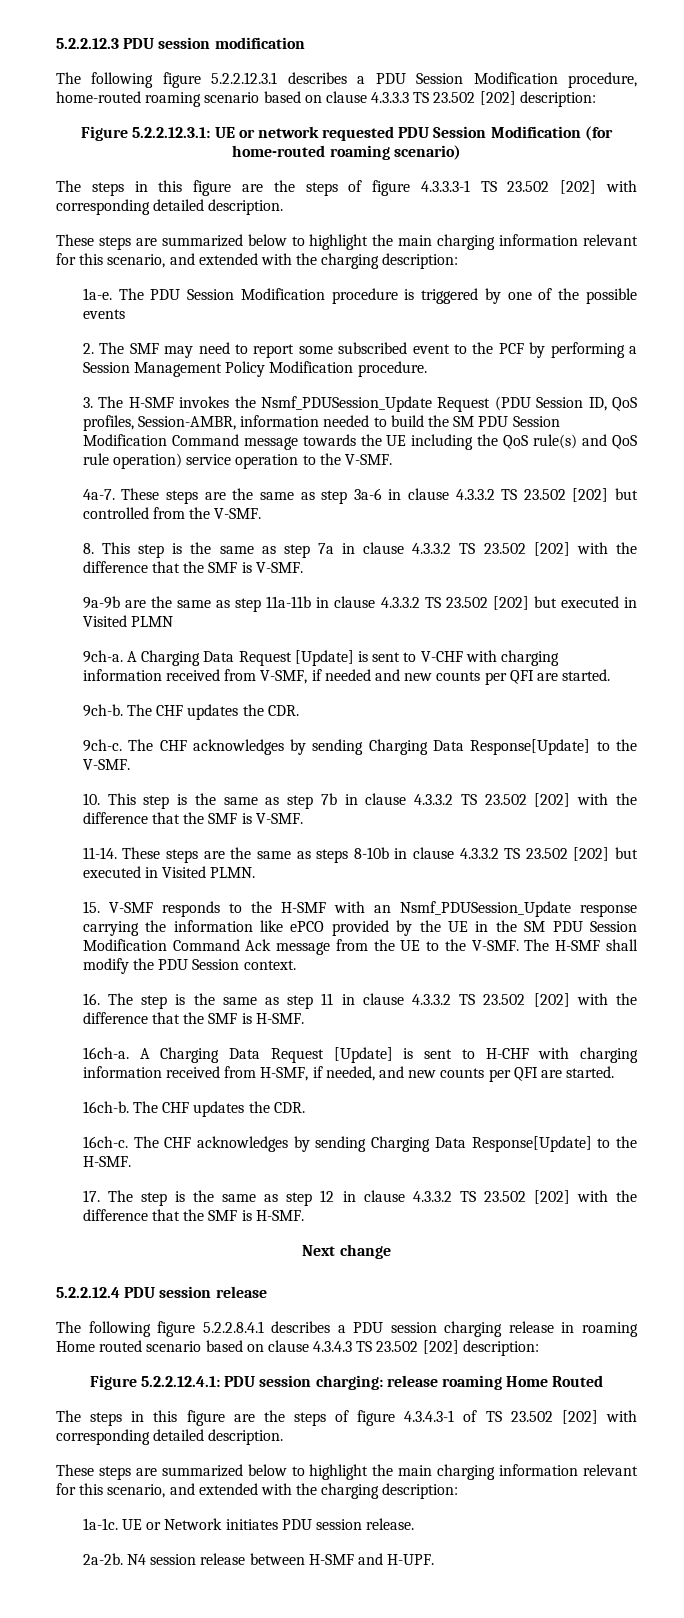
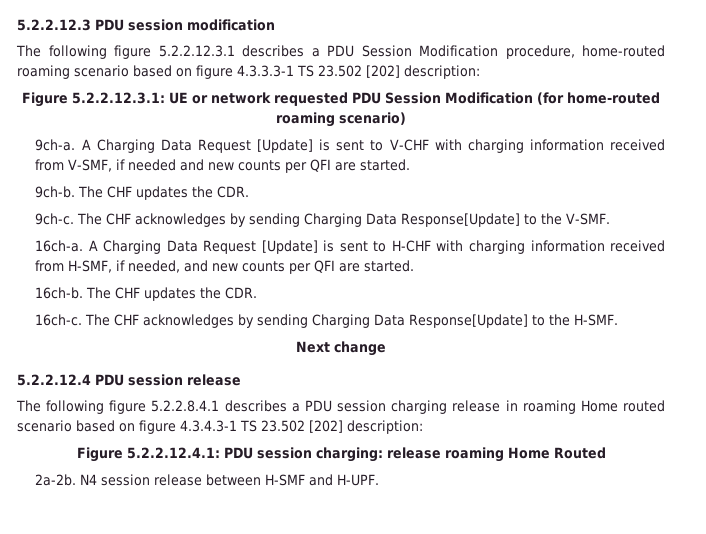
- The following figure 5.2.2.12.3.1 describes a PDU Session Modification procedure, home-routed roaming scenario based on clause 4.3.3.3 TS 23.502 [202] description:
+ The following figure 5.2.2.12.3.1 describes a PDU Session Modification procedure, home-routed roaming scenario based on figure 4.3.3.3-1 TS 23.502 [202] description:
- The steps in this figure are the steps of figure 4.3.3.3-1 TS 23.502 [202] with corresponding detailed description.
- These steps are summarized below to highlight the main charging information relevant for this scenario, and extended with the charging description:
- 1a-e. The PDU Session Modification procedure is triggered by one of the possible events
- 2. The SMF may need to report some subscribed event to the PCF by performing a Session Management Policy Modification procedure.
- 3. The H-SMF invokes the Nsmf_PDUSession_Update Request (PDU Session ID, QoS profiles, Session-AMBR, information needed to build the SM PDU Session Modification Command message towards the UE including the QoS rule(s) and QoS rule operation) service operation to the V-SMF.
- 4a-7. These steps are the same as step 3a-6 in clause 4.3.3.2 TS 23.502 [202] but controlled from the V-SMF.
- 8. This step is the same as step 7a in clause 4.3.3.2 TS 23.502 [202] with the difference that the SMF is V-SMF.
- 9a-9b are the same as step 11a-11b in clause 4.3.3.2 TS 23.502 [202] but executed in Visited PLMN
- 10. This step is the same as step 7b in clause 4.3.3.2 TS 23.502 [202] with the difference that the SMF is V-SMF.
- 11-14. These steps are the same as steps 8-10b in clause 4.3.3.2 TS 23.502 [202] but executed in Visited PLMN.
- 15. V-SMF responds to the H-SMF with an Nsmf_PDUSession_Update response carrying the information like ePCO provided by the UE in the SM PDU Session Modification Command Ack message from the UE to the V-SMF. The H-SMF shall modify the PDU Session context.
- 16. The step is the same as step 11 in clause 4.3.3.2 TS 23.502 [202] with the difference that the SMF is H-SMF.
- 17. The step is the same as step 12 in clause 4.3.3.2 TS 23.502 [202] with the difference that the SMF is H-SMF.
- The following figure 5.2.2.8.4.1 describes a PDU session charging release in roaming Home routed scenario based on clause 4.3.4.3 TS 23.502 [202] description:
+ The following figure 5.2.2.8.4.1 describes a PDU session charging release in roaming Home routed scenario based on figure 4.3.4.3-1 TS 23.502 [202] description:
- The steps in this figure are the steps of figure 4.3.4.3-1 of TS 23.502 [202] with corresponding detailed description.
- These steps are summarized below to highlight the main charging information relevant for this scenario, and extended with the charging description:
- 1a-1c. UE or Network initiates PDU session release.

